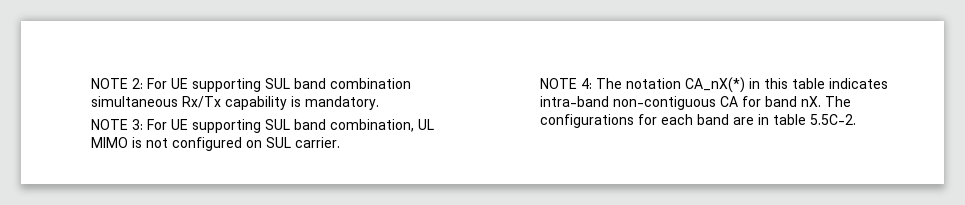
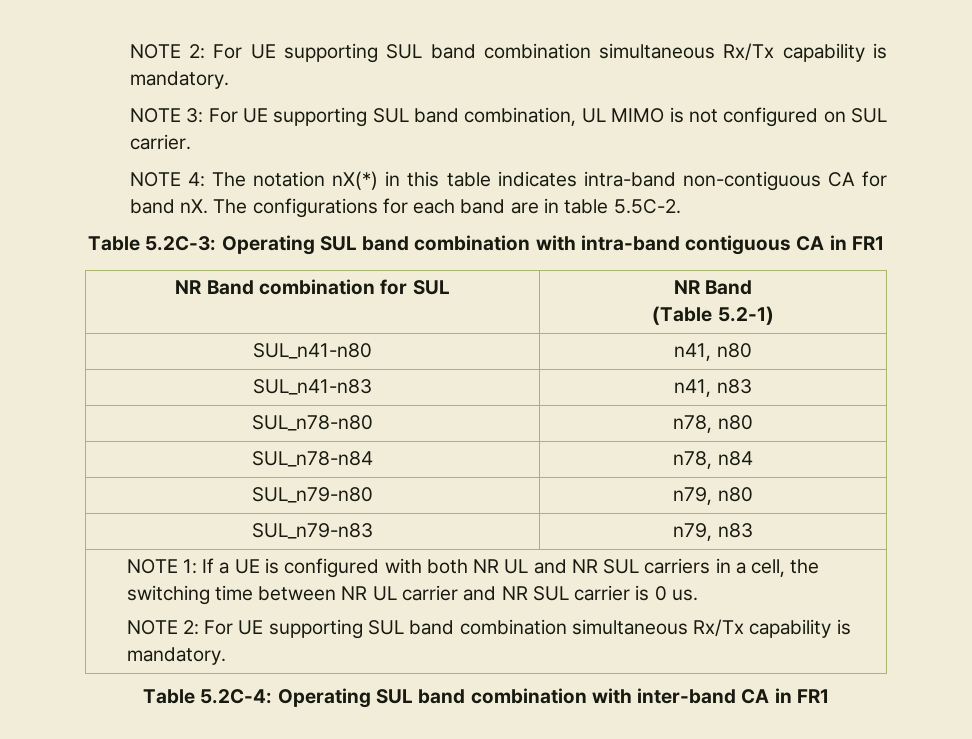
- NOTE 4: The notation CA_nX(*) in this table indicates intra-band non-contiguous CA for band nX.
+ NOTE 4: The notation nX(*) in this table indicates intra-band non-contiguous CA for band nX.
+ Table 5.2C-3: Operating SUL band combination with intra-band contiguous CA in FR1
+ NR Band combination for SUL | NR Band
+ (Table 5.2-1)
+ SUL_n41-n80 | n41, n80
+ SUL_n41-n83 | n41, n83
+ SUL_n78-n80 | n78, n80
+ SUL_n78-n84 | n78, n84
+ SUL_n79-n80 | n79, n80
+ SUL_n79-n83 | n79, n83
+ NOTE 1: If a UE is configured with both NR UL and NR SUL carriers in a cell, the switching time between NR UL carrier and NR SUL carrier is 0 us.
+ NOTE 2: For UE supporting SUL band combination simultaneous Rx/Tx capability is mandatory.
+ Table 5.2C-4: Operating SUL band combination with inter-band CA in FR1

